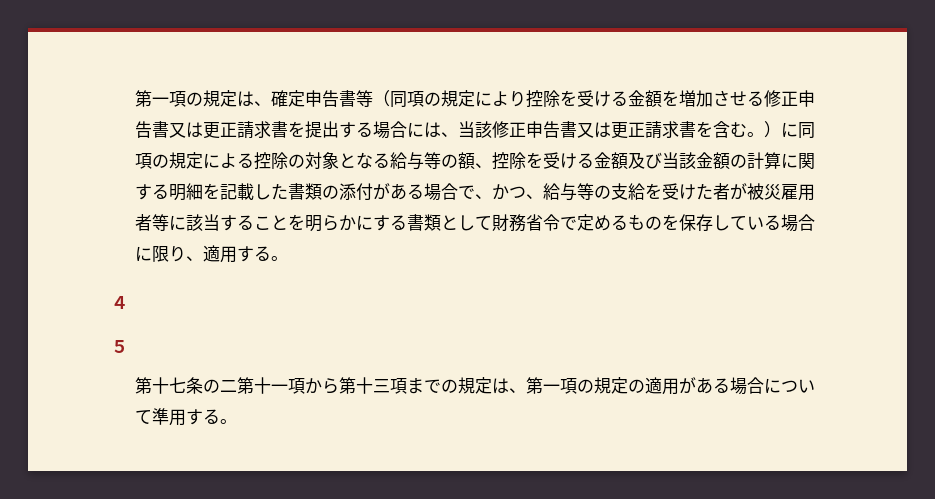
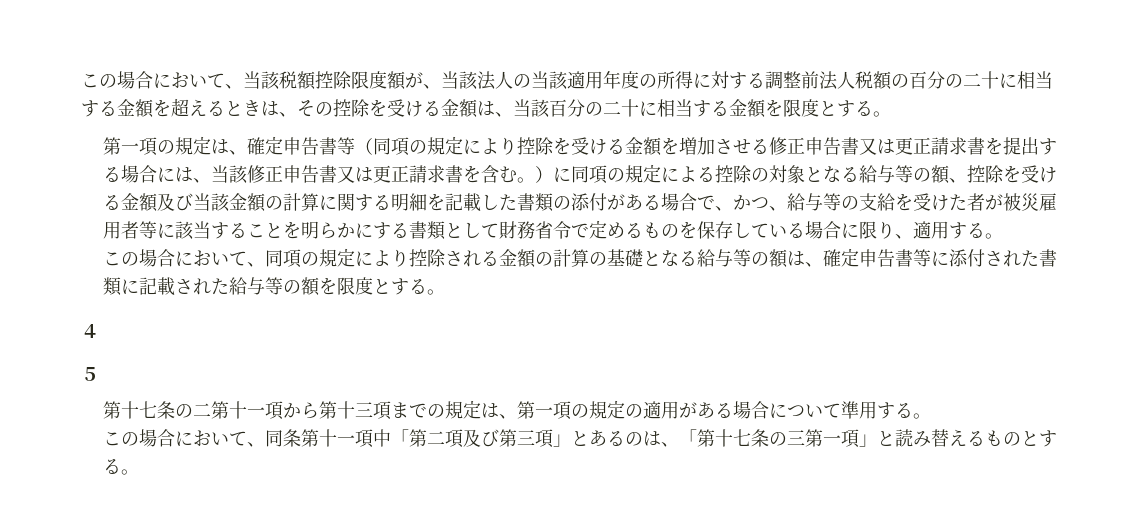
+ この場合において、当該税額控除限度額が、当該法人の当該適用年度の所得に対する調整前法人税額の百分の二十に相当する金額を超えるときは、その控除を受ける金額は、当該百分の二十に相当する金額を限度とする。
+ この場合において、同項の規定により控除される金額の計算の基礎となる給与等の額は、確定申告書等に添付された書類に記載された給与等の額を限度とする。
+ この場合において、同条第十一項中「第二項及び第三項」とあるのは、「第十七条の三第一項」と読み替えるものとする。

